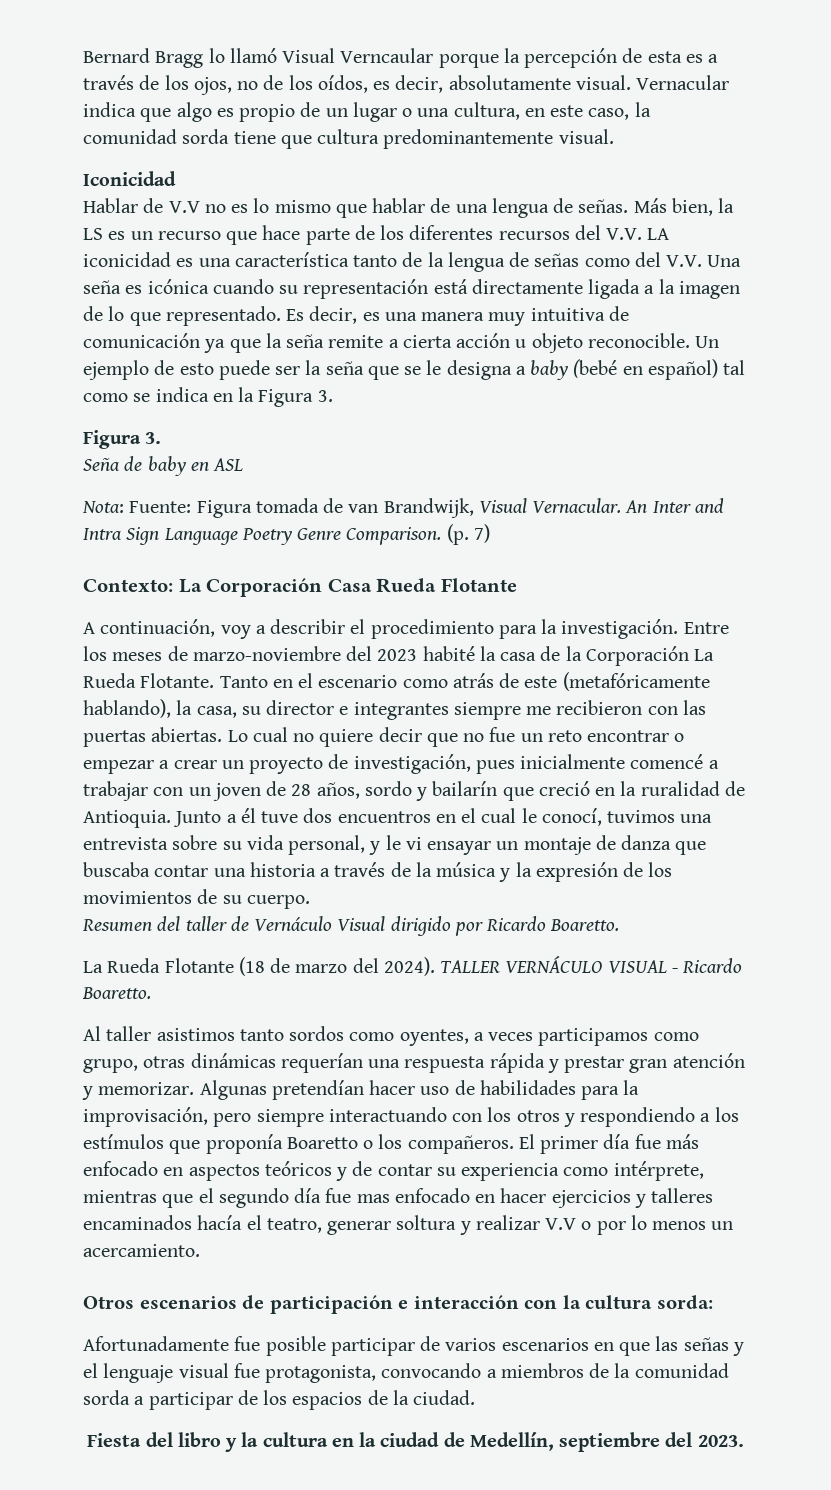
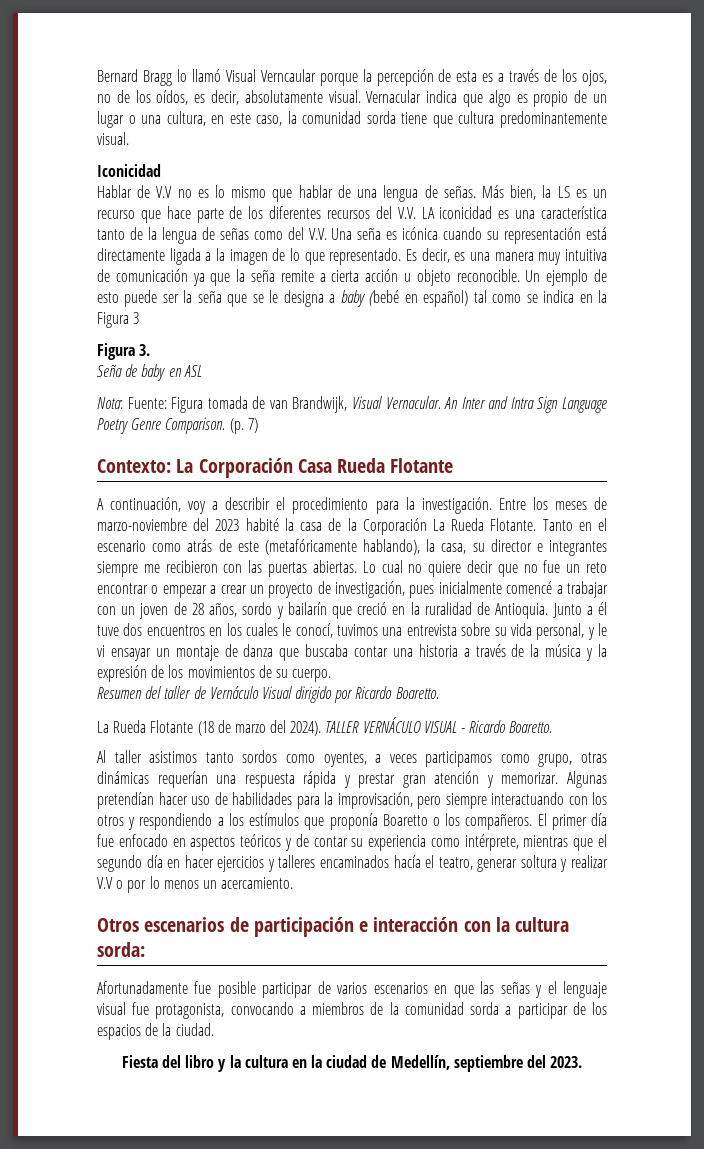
- Un ejemplo de esto puede ser la seña que se le designa a baby (bebé en español) tal como se indica en la Figura 3.
+ Un ejemplo de esto puede ser la seña que se le designa a baby (bebé en español) tal como se indica en la Figura 3
- Junto a él tuve dos encuentros en el cual le conocí, tuvimos una entrevista sobre su vida personal, y le vi ensayar un montaje de danza que buscaba contar una historia a través de la música y la expresión de los movimientos de su cuerpo.
+ Junto a él tuve dos encuentros en los cuales le conocí, tuvimos una entrevista sobre su vida personal, y le vi ensayar un montaje de danza que buscaba contar una historia a través de la música y la expresión de los movimientos de su cuerpo.
- El primer día fue más enfocado en aspectos teóricos y de contar su experiencia como intérprete, mientras que el segundo día fue mas enfocado en hacer ejercicios y talleres encaminados hacía el teatro, generar soltura y realizar V.V o por lo menos un acercamiento.
+ El primer día fue enfocado en aspectos teóricos y de contar su experiencia como intérprete, mientras que el segundo día en hacer ejercicios y talleres encaminados hacía el teatro, generar soltura y realizar V.V o por lo menos un acercamiento.

